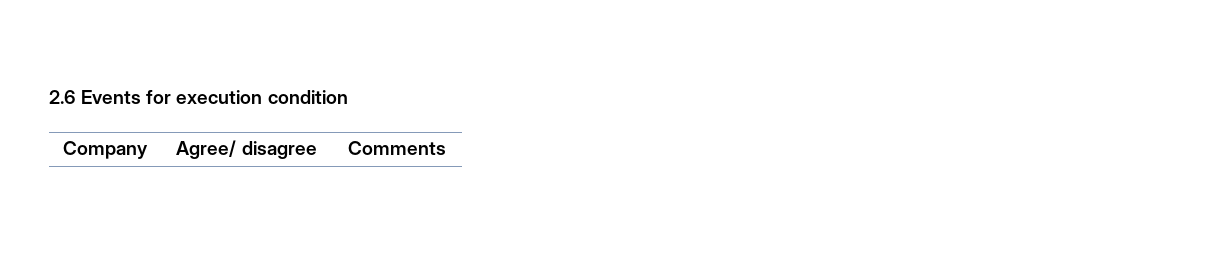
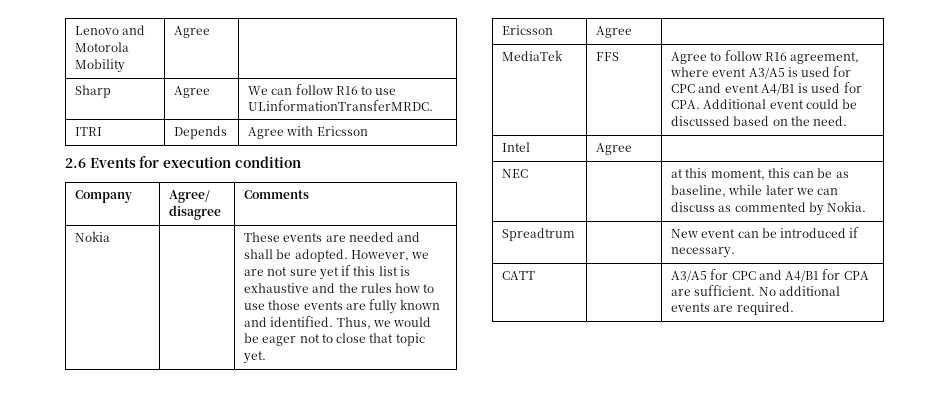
+ Lenovo and Motorola Mobility | Agree |
+ Sharp | Agree | We can follow R16 to use ULinformationTransferMRDC.
+ ITRI | Depends | Agree with Ericsson
+ Nokia | | These events are needed and shall be adopted. However, we are not sure yet if this list is exhaustive and the rules how to use those events are fully known and identified. Thus, we would be eager not to close that topic yet.
+ Ericsson | Agree |
+ MediaTek | FFS | Agree to follow R16 agreement, where event A3/A5 is used for CPC and event A4/B1 is used for CPA. Additional event could be discussed based on the need.
+ Intel | Agree |
+ NEC | | at this moment, this can be as baseline, while later we can discuss as commented by Nokia.
+ Spreadtrum | | New event can be introduced if necessary.
+ CATT | | A3/A5 for CPC and A4/B1 for CPA are sufficient. No additional events are required.

